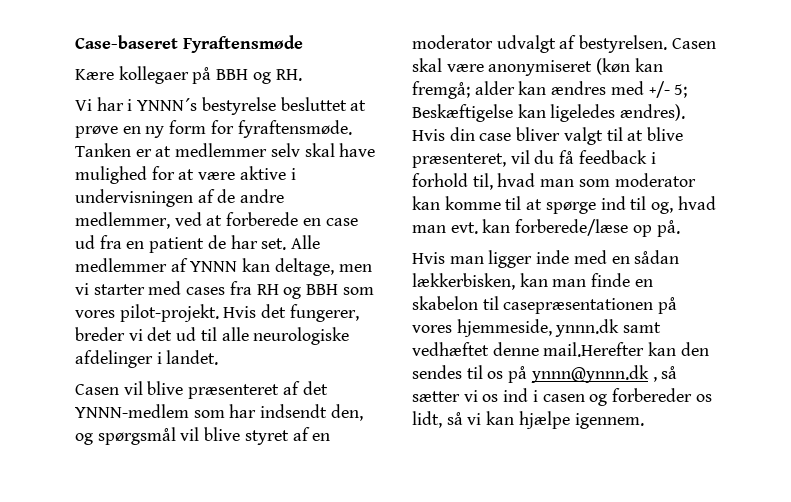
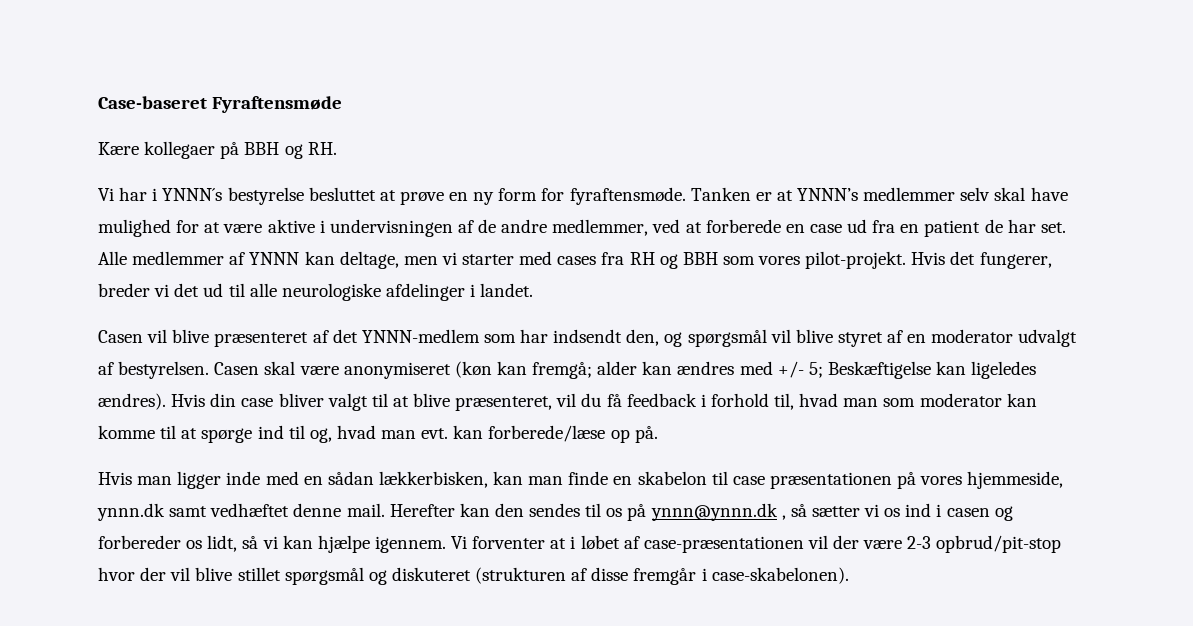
- Tanken er at medlemmer selv skal have mulighed for at være aktive i undervisningen af de andre medlemmer, ved at forberede en case ud fra en patient de har set.
+ Tanken er at YNNN’s medlemmer selv skal have mulighed for at være aktive i undervisningen af de andre medlemmer, ved at forberede en case ud fra en patient de har set.
- Hvis man ligger inde med en sådan lækkerbisken, kan man finde en skabelon til casepræsentationen på vores hjemmeside, ynnn.dk samt vedhæftet denne mail.Herefter kan den sendes til os på ynnn@ynnn.dk , så sætter vi os ind i casen og forbereder os lidt, så vi kan hjælpe igennem.
+ Hvis man ligger inde med en sådan lækkerbisken, kan man finde en skabelon til case præsentationen på vores hjemmeside, ynnn.dk samt vedhæftet denne mail. Herefter kan den sendes til os på ynnn@ynnn.dk , så sætter vi os ind i casen og forbereder os lidt, så vi kan hjælpe igennem.
+ Vi forventer at i løbet af case-præsentationen vil der være 2-3 opbrud/pit-stop hvor der vil blive stillet spørgsmål og diskuteret (strukturen af disse fremgår i case-skabelonen).

